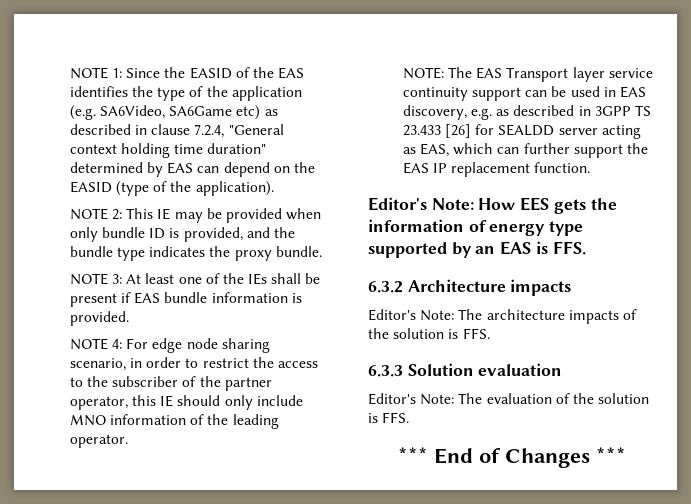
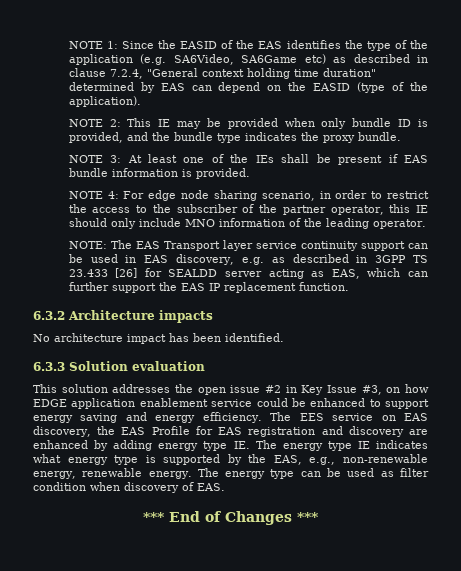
- Editor's Note: How EES gets the information of energy type supported by an EAS is FFS.
  6.3.2 Architecture impacts
- Editor's Note: The architecture impacts of the solution is FFS.
+ No architecture impact has been identified.
  6.3.3 Solution evaluation
- Editor's Note: The evaluation of the solution is FFS.
+ This solution addresses the open issue #2 in Key Issue #3, on how EDGE application enablement service could be enhanced to support energy saving and energy efficiency. The EES service on EAS discovery, the EAS Profile for EAS registration and discovery are enhanced by adding energy type IE. The energy type IE indicates what energy type is supported by the EAS, e.g., non-renewable energy, renewable energy. The energy type can be used as filter condition when discovery of EAS.

